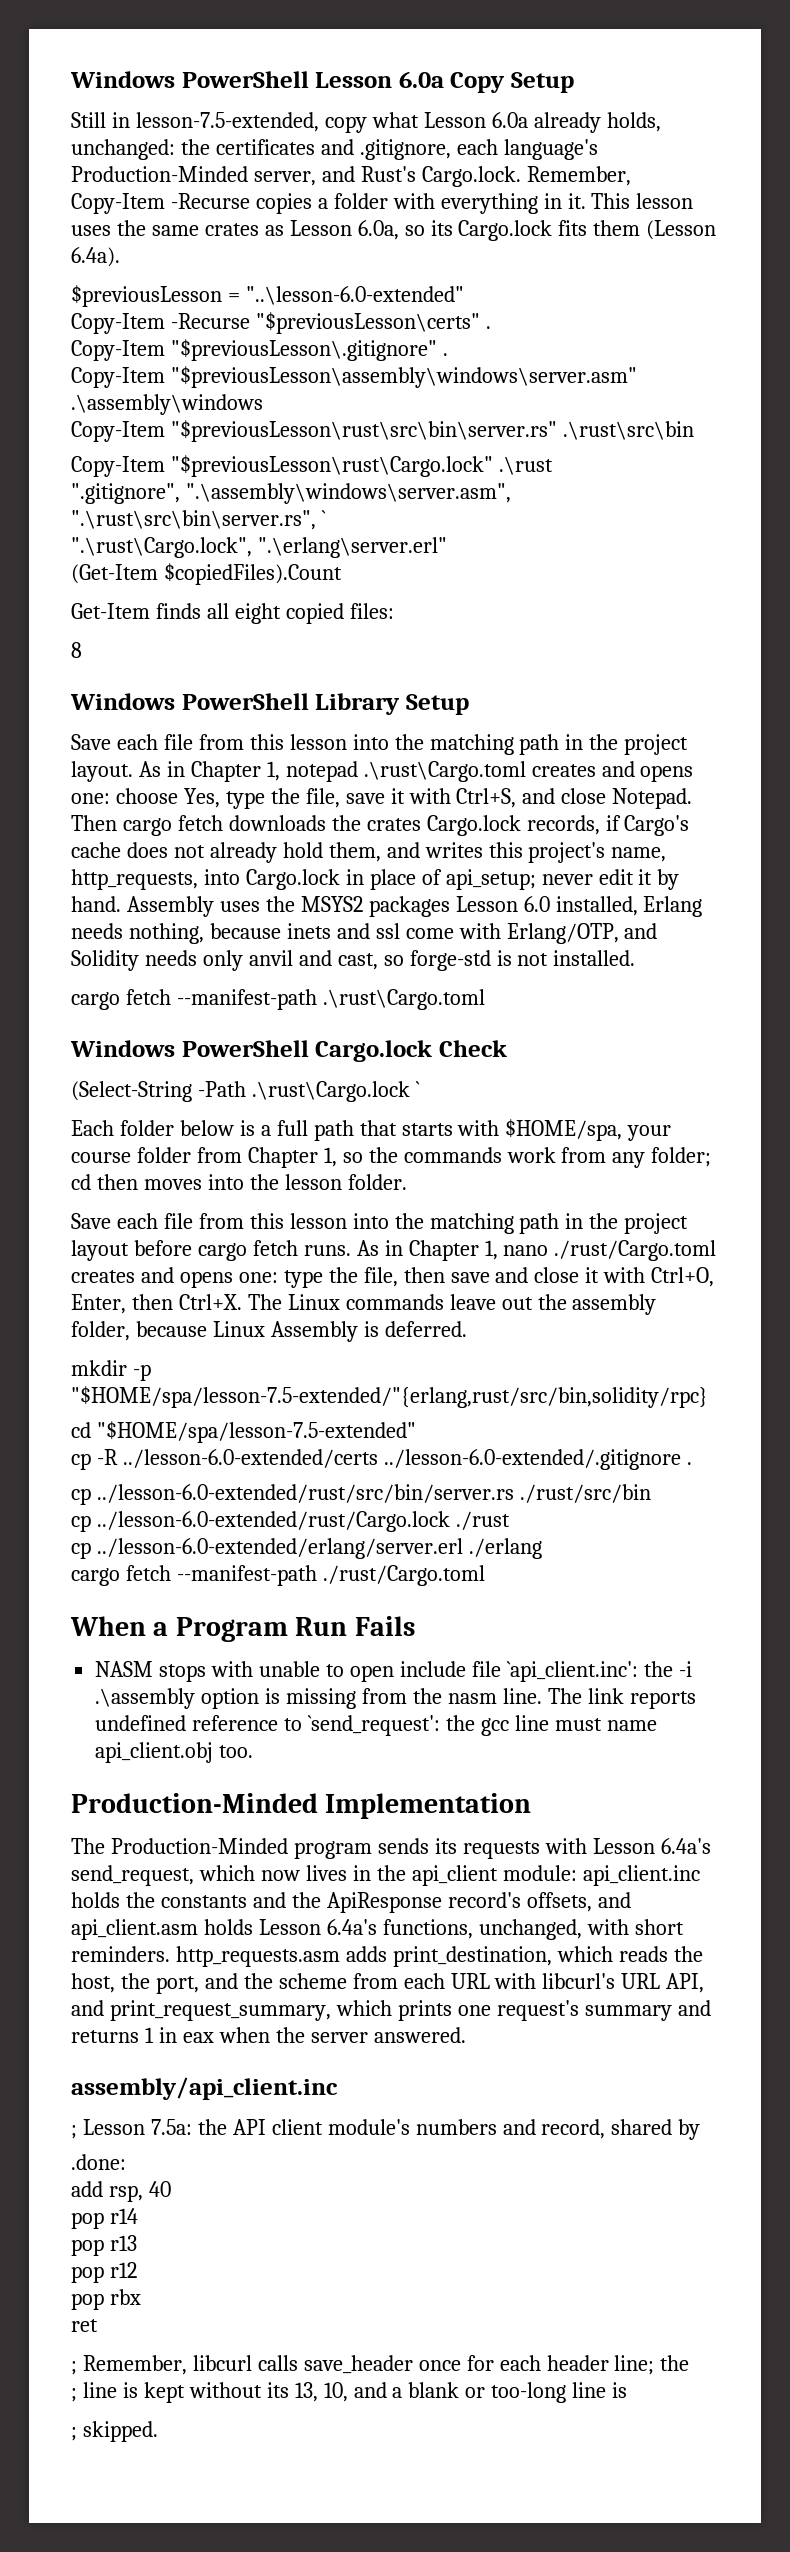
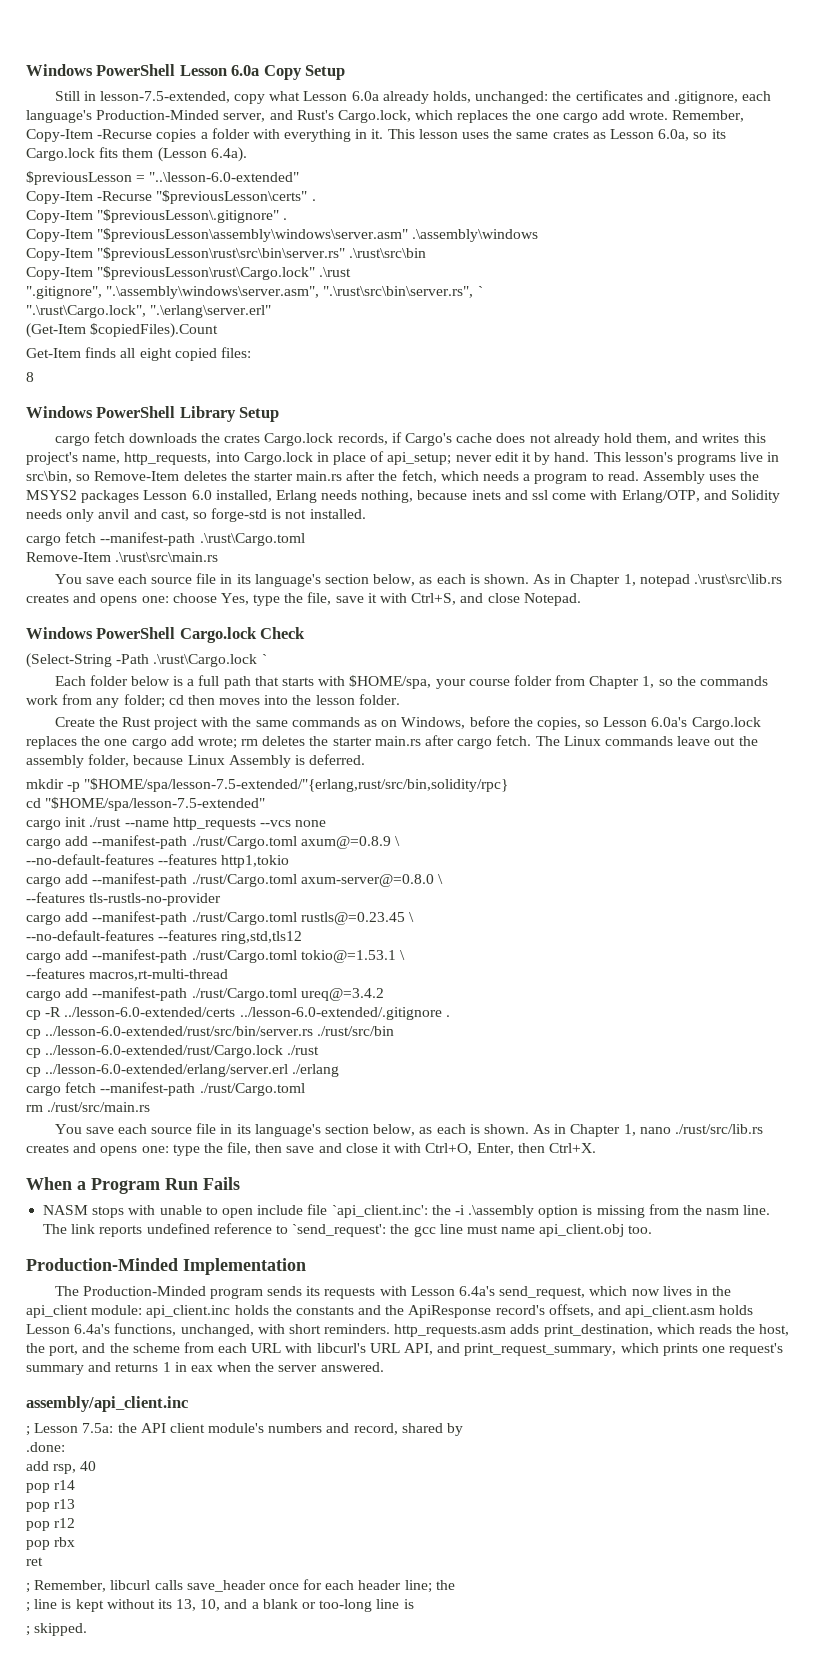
- Still in lesson-7.5-extended, copy what Lesson 6.0a already holds, unchanged: the certificates and .gitignore, each language's Production-Minded server, and Rust's Cargo.lock. Remember, Copy-Item -Recurse copies a folder with everything in it.
+ Still in lesson-7.5-extended, copy what Lesson 6.0a already holds, unchanged: the certificates and .gitignore, each language's Production-Minded server, and Rust's Cargo.lock, which replaces the one cargo add wrote. Remember, Copy-Item -Recurse copies a folder with everything in it.
- Save each file from this lesson into the matching path in the project layout. As in Chapter 1, notepad .\rust\Cargo.toml creates and opens one: choose Yes, type the file, save it with Ctrl+S, and close Notepad. Then cargo fetch downloads the crates Cargo.lock records, if Cargo's cache does not already hold them, and writes this project's name, http_requests, into Cargo.lock in place of api_setup; never edit it by hand.
+ cargo fetch downloads the crates Cargo.lock records, if Cargo's cache does not already hold them, and writes this project's name, http_requests, into Cargo.lock in place of api_setup; never edit it by hand.
+ This lesson's programs live in src\bin, so Remove-Item deletes the starter main.rs after the fetch, which needs a program to read.
+ Remove-Item .\rust\src\main.rs
+ You save each source file in its language's section below, as each is shown. As in Chapter 1, notepad .\rust\src\lib.rs creates and opens one: choose Yes, type the file, save it with Ctrl+S, and close Notepad.
- Save each file from this lesson into the matching path in the project layout before cargo fetch runs. As in Chapter 1, nano ./rust/Cargo.toml creates and opens one: type the file, then save and close it with Ctrl+O, Enter, then Ctrl+X.
+ Create the Rust project with the same commands as on Windows, before the copies, so Lesson 6.0a's Cargo.lock replaces the one cargo add wrote; rm deletes the starter main.rs after cargo fetch.
+ cargo init ./rust --name http_requests --vcs none
+ cargo add --manifest-path ./rust/Cargo.toml axum@=0.8.9 \
+ --no-default-features --features http1,tokio
+ cargo add --manifest-path ./rust/Cargo.toml axum-server@=0.8.0 \
+ --features tls-rustls-no-provider
+ cargo add --manifest-path ./rust/Cargo.toml rustls@=0.23.45 \
+ --no-default-features --features ring,std,tls12
+ cargo add --manifest-path ./rust/Cargo.toml tokio@=1.53.1 \
+ --features macros,rt-multi-thread
+ cargo add --manifest-path ./rust/Cargo.toml ureq@=3.4.2
+ rm ./rust/src/main.rs
+ You save each source file in its language's section below, as each is shown. As in Chapter 1, nano ./rust/src/lib.rs creates and opens one: type the file, then save and close it with Ctrl+O, Enter, then Ctrl+X.

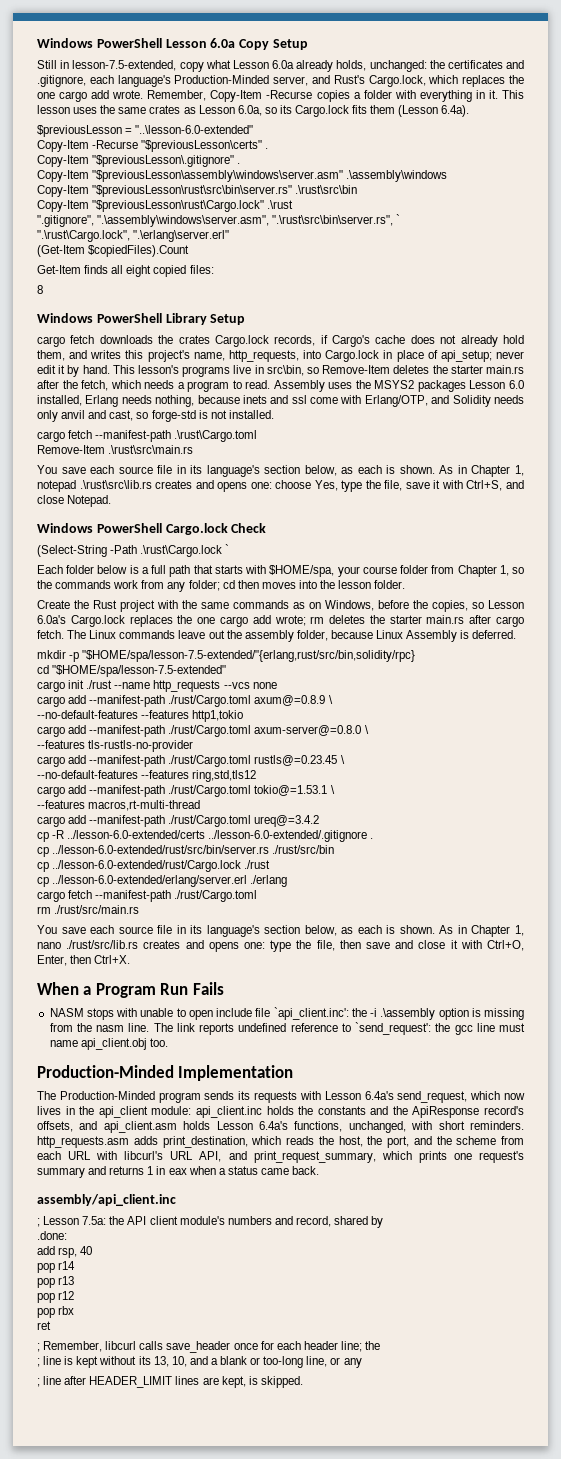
- api_client.inc holds the constants and the ApiResponse record's offsets, and api_client.asm holds Lesson 6.4a's functions, unchanged, with short reminders. http_requests.asm adds print_destination, which reads the host, the port, and the scheme from each URL with libcurl's URL API, and print_request_summary, which prints one request's summary and returns 1 in eax when the server answered.
+ api_client.inc holds the constants and the ApiResponse record's offsets, and api_client.asm holds Lesson 6.4a's functions, unchanged, with short reminders. http_requests.asm adds print_destination, which reads the host, the port, and the scheme from each URL with libcurl's URL API, and print_request_summary, which prints one request's summary and returns 1 in eax when a status came back.
- ; line is kept without its 13, 10, and a blank or too-long line is
- ; skipped.
+ ; line is kept without its 13, 10, and a blank or too-long line, or any
+ ; line after HEADER_LIMIT lines are kept, is skipped.

